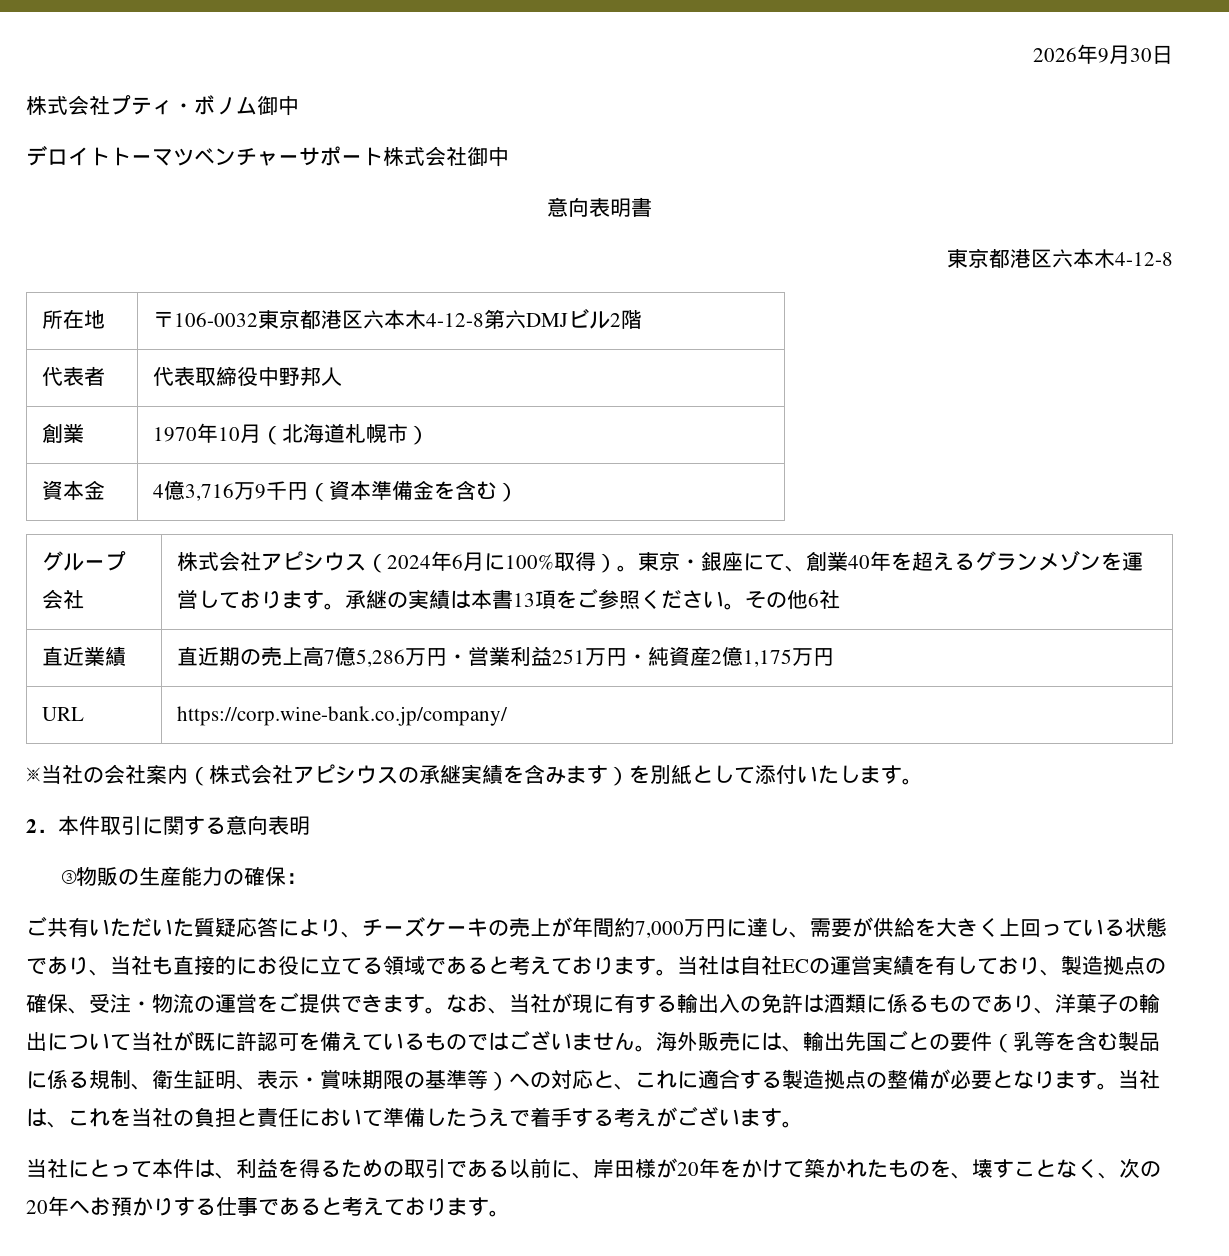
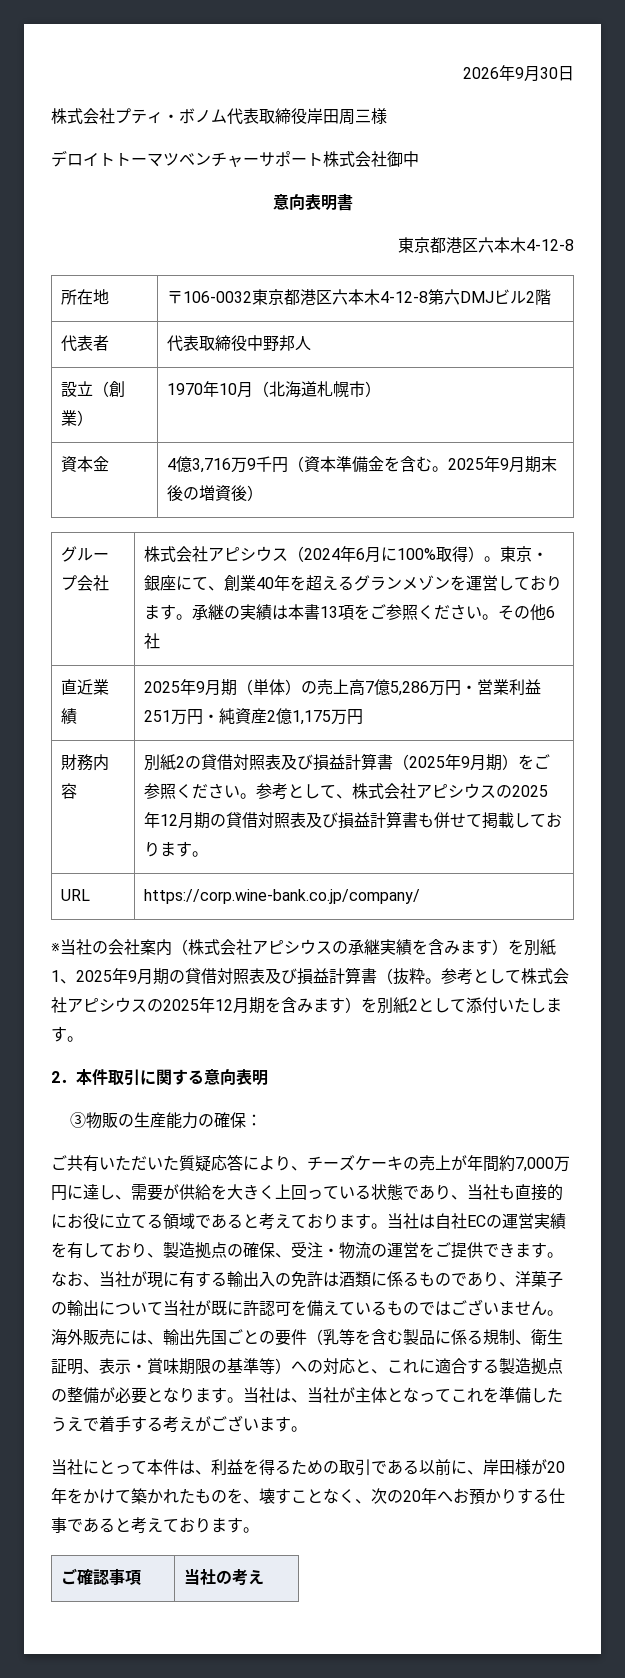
- 株式会社プティ・ボノム御中
+ 株式会社プティ・ボノム代表取締役岸田周三様
- 創業 | 1970年10月（北海道札幌市）
+ 設立（創業） | 1970年10月（北海道札幌市）
- 資本金 | 4億3,716万9千円（資本準備金を含む）
+ 資本金 | 4億3,716万9千円（資本準備金を含む。2025年9月期末後の増資後）
- 直近業績 | 直近期の売上高7億5,286万円・営業利益251万円・純資産2億1,175万円
+ 直近業績 | 2025年9月期（単体）の売上高7億5,286万円・営業利益251万円・純資産2億1,175万円
+ 財務内容 | 別紙2の貸借対照表及び損益計算書（2025年9月期）をご参照ください。参考として、株式会社アピシウスの2025年12月期の貸借対照表及び損益計算書も併せて掲載しております。
- ※当社の会社案内（株式会社アピシウスの承継実績を含みます）を別紙として添付いたします。
+ ※当社の会社案内（株式会社アピシウスの承継実績を含みます）を別紙1、2025年9月期の貸借対照表及び損益計算書（抜粋。参考として株式会社アピシウスの2025年12月期を含みます）を別紙2として添付いたします。
- 当社は、これを当社の負担と責任において準備したうえで着手する考えがございます。
+ 当社は、当社が主体となってこれを準備したうえで着手する考えがございます。
+ ご確認事項 | 当社の考え

